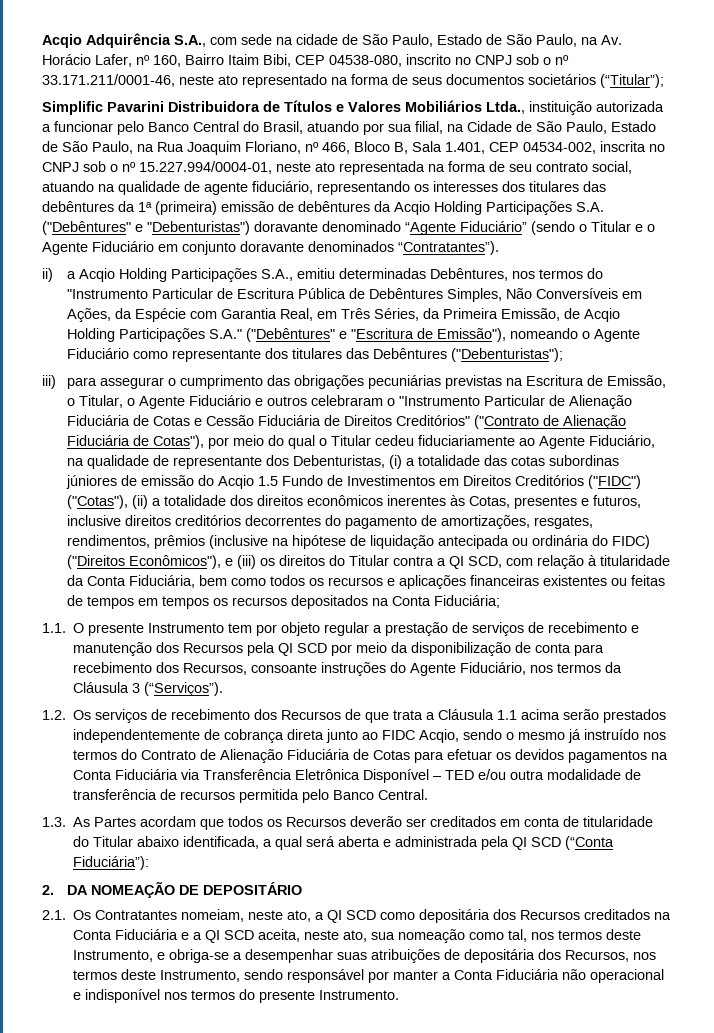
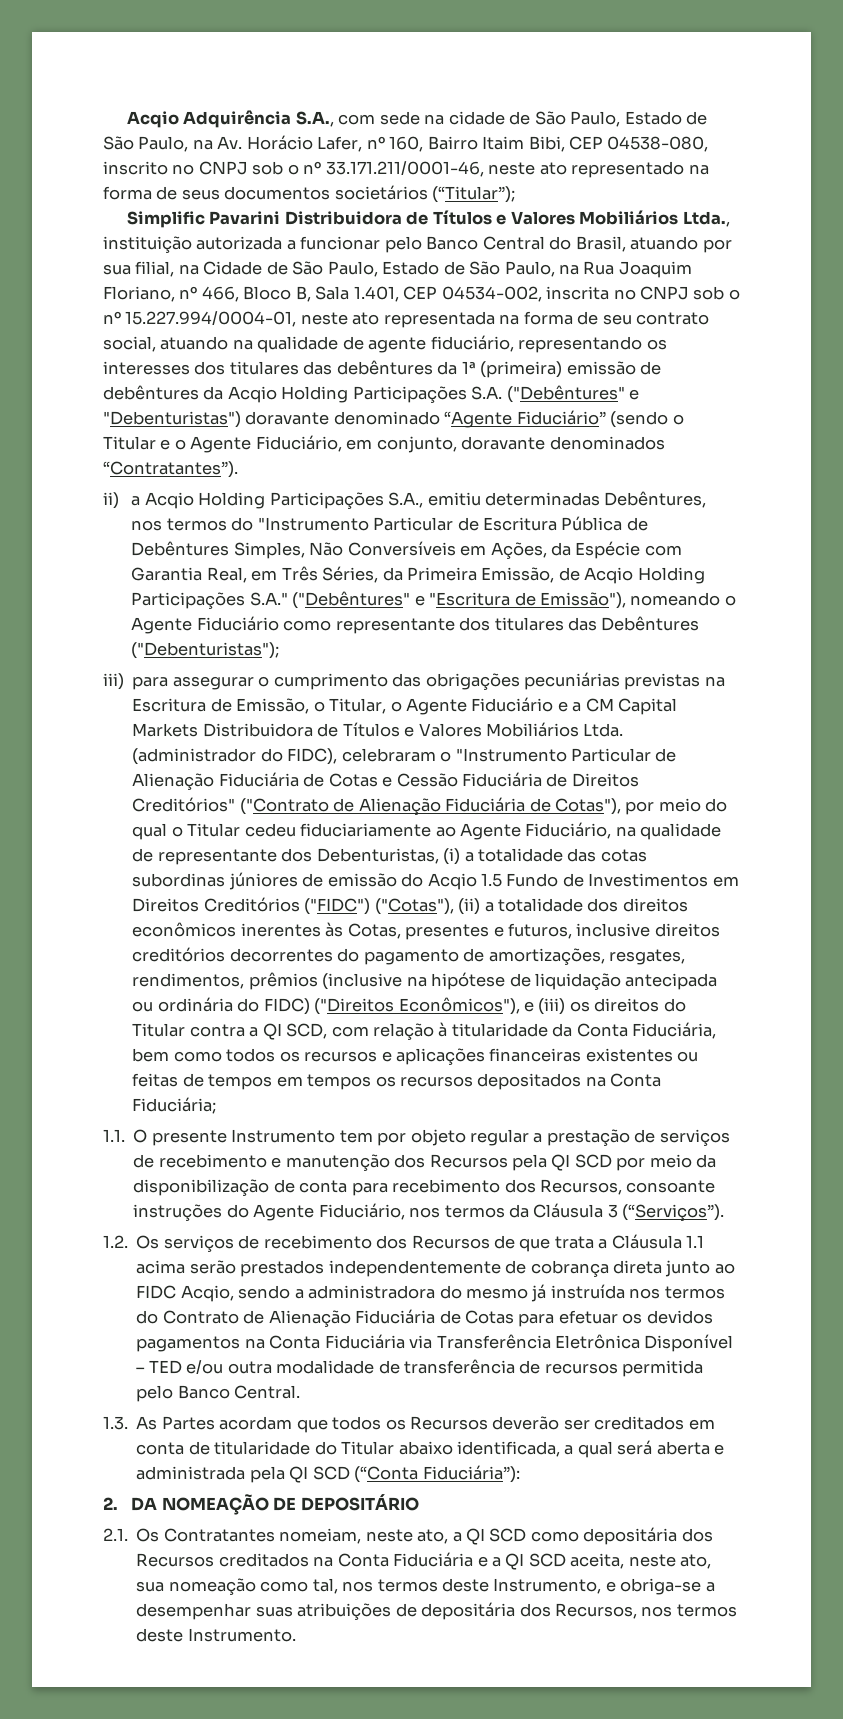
- Simplific Pavarini Distribuidora de Títulos e Valores Mobiliários Ltda., instituição autorizada a funcionar pelo Banco Central do Brasil, atuando por sua filial, na Cidade de São Paulo, Estado de São Paulo, na Rua Joaquim Floriano, nº 466, Bloco B, Sala 1.401, CEP 04534-002, inscrita no CNPJ sob o nº 15.227.994/0004-01, neste ato representada na forma de seu contrato social, atuando na qualidade de agente fiduciário, representando os interesses dos titulares das debêntures da 1ª (primeira) emissão de debêntures da Acqio Holding Participações S.A. ("Debêntures" e "Debenturistas") doravante denominado “Agente Fiduciário” (sendo o Titular e o Agente Fiduciário em conjunto doravante denominados “Contratantes”).
+ Simplific Pavarini Distribuidora de Títulos e Valores Mobiliários Ltda., instituição autorizada a funcionar pelo Banco Central do Brasil, atuando por sua filial, na Cidade de São Paulo, Estado de São Paulo, na Rua Joaquim Floriano, nº 466, Bloco B, Sala 1.401, CEP 04534-002, inscrita no CNPJ sob o nº 15.227.994/0004-01, neste ato representada na forma de seu contrato social, atuando na qualidade de agente fiduciário, representando os interesses dos titulares das debêntures da 1ª (primeira) emissão de debêntures da Acqio Holding Participações S.A. ("Debêntures" e "Debenturistas") doravante denominado “Agente Fiduciário” (sendo o Titular e o Agente Fiduciário, em conjunto, doravante denominados “Contratantes”).
- iii) para assegurar o cumprimento das obrigações pecuniárias previstas na Escritura de Emissão, o Titular, o Agente Fiduciário e outros celebraram o "Instrumento Particular de Alienação Fiduciária de Cotas e Cessão Fiduciária de Direitos Creditórios" ("Contrato de Alienação Fiduciária de Cotas"), por meio do qual o Titular cedeu fiduciariamente ao Agente Fiduciário, na qualidade de representante dos Debenturistas, (i) a totalidade das cotas subordinas júniores de emissão do Acqio 1.5 Fundo de Investimentos em Direitos Creditórios ("FIDC") ("Cotas"), (ii) a totalidade dos direitos econômicos inerentes às Cotas, presentes e futuros, inclusive direitos creditórios decorrentes do pagamento de amortizações, resgates, rendimentos, prêmios (inclusive na hipótese de liquidação antecipada ou ordinária do FIDC) ("Direitos Econômicos"), e (iii) os direitos do Titular contra a QI SCD, com relação à titularidade da Conta Fiduciária, bem como todos os recursos e aplicações financeiras existentes ou feitas de tempos em tempos os recursos depositados na Conta Fiduciária;
+ iii) para assegurar o cumprimento das obrigações pecuniárias previstas na Escritura de Emissão, o Titular, o Agente Fiduciário e a CM Capital Markets Distribuidora de Títulos e Valores Mobiliários Ltda. (administrador do FIDC), celebraram o "Instrumento Particular de Alienação Fiduciária de Cotas e Cessão Fiduciária de Direitos Creditórios" ("Contrato de Alienação Fiduciária de Cotas"), por meio do qual o Titular cedeu fiduciariamente ao Agente Fiduciário, na qualidade de representante dos Debenturistas, (i) a totalidade das cotas subordinas júniores de emissão do Acqio 1.5 Fundo de Investimentos em Direitos Creditórios ("FIDC") ("Cotas"), (ii) a totalidade dos direitos econômicos inerentes às Cotas, presentes e futuros, inclusive direitos creditórios decorrentes do pagamento de amortizações, resgates, rendimentos, prêmios (inclusive na hipótese de liquidação antecipada ou ordinária do FIDC) ("Direitos Econômicos"), e (iii) os direitos do Titular contra a QI SCD, com relação à titularidade da Conta Fiduciária, bem como todos os recursos e aplicações financeiras existentes ou feitas de tempos em tempos os recursos depositados na Conta Fiduciária;
- 1.2. Os serviços de recebimento dos Recursos de que trata a Cláusula 1.1 acima serão prestados independentemente de cobrança direta junto ao FIDC Acqio, sendo o mesmo já instruído nos termos do Contrato de Alienação Fiduciária de Cotas para efetuar os devidos pagamentos na Conta Fiduciária via Transferência Eletrônica Disponível – TED e/ou outra modalidade de transferência de recursos permitida pelo Banco Central.
+ 1.2. Os serviços de recebimento dos Recursos de que trata a Cláusula 1.1 acima serão prestados independentemente de cobrança direta junto ao FIDC Acqio, sendo a administradora do mesmo já instruída nos termos do Contrato de Alienação Fiduciária de Cotas para efetuar os devidos pagamentos na Conta Fiduciária via Transferência Eletrônica Disponível – TED e/ou outra modalidade de transferência de recursos permitida pelo Banco Central.
- 2.1. Os Contratantes nomeiam, neste ato, a QI SCD como depositária dos Recursos creditados na Conta Fiduciária e a QI SCD aceita, neste ato, sua nomeação como tal, nos termos deste Instrumento, e obriga-se a desempenhar suas atribuições de depositária dos Recursos, nos termos deste Instrumento, sendo responsável por manter a Conta Fiduciária não operacional e indisponível nos termos do presente Instrumento.
+ 2.1. Os Contratantes nomeiam, neste ato, a QI SCD como depositária dos Recursos creditados na Conta Fiduciária e a QI SCD aceita, neste ato, sua nomeação como tal, nos termos deste Instrumento, e obriga-se a desempenhar suas atribuições de depositária dos Recursos, nos termos deste Instrumento.

